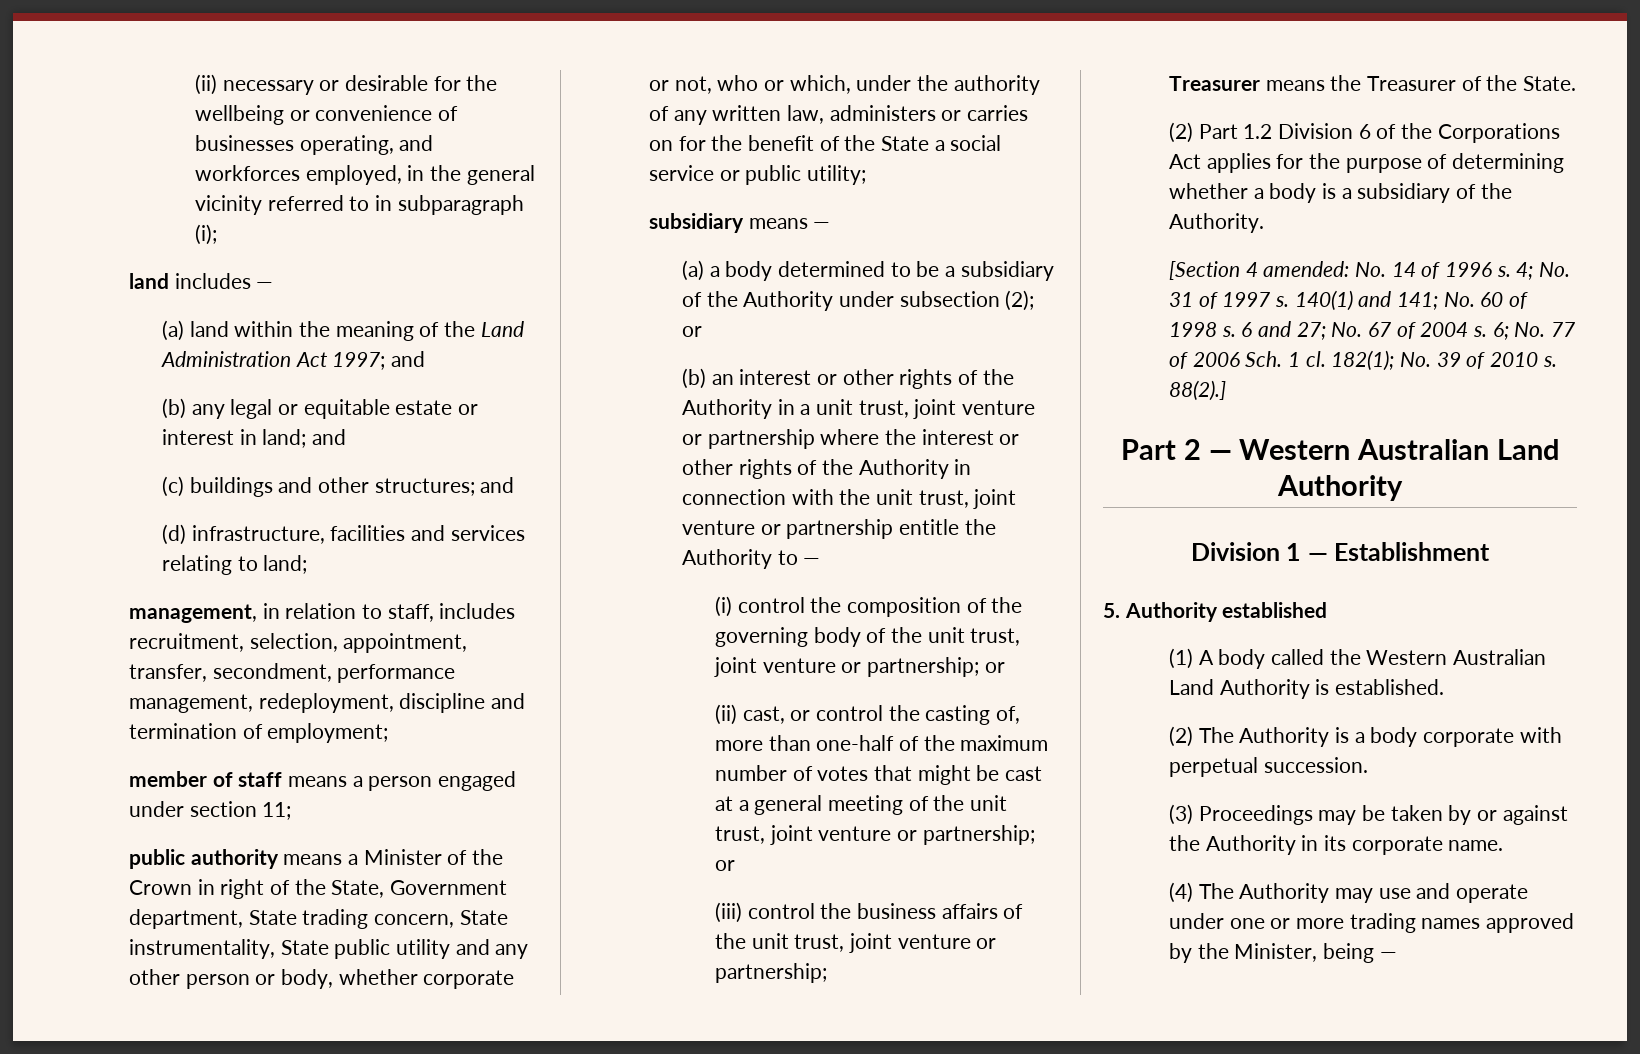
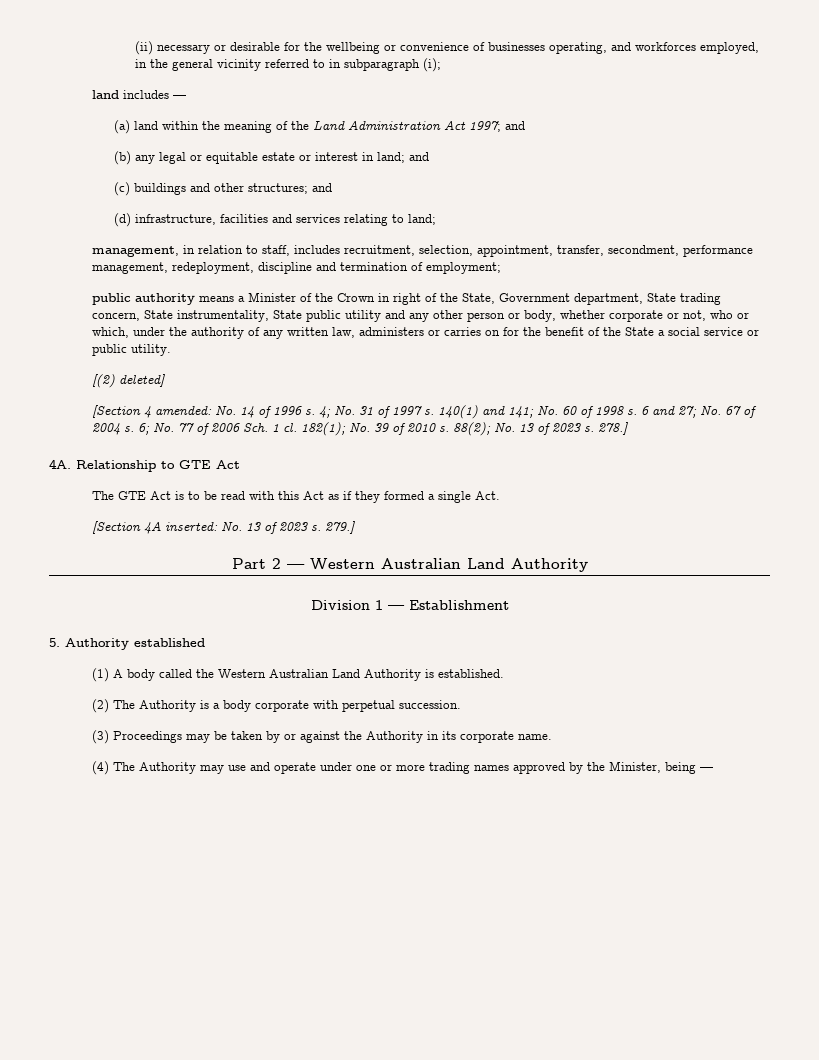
- member of staff means a person engaged under section 11;
- public authority means a Minister of the Crown in right of the State, Government department, State trading concern, State instrumentality, State public utility and any other person or body, whether corporate or not, who or which, under the authority of any written law, administers or carries on for the benefit of the State a social service or public utility;
- subsidiary means —
- (a) a body determined to be a subsidiary of the Authority under subsection (2); or
- (b) an interest or other rights of the Authority in a unit trust, joint venture or partnership where the interest or other rights of the Authority in connection with the unit trust, joint venture or partnership entitle the Authority to —
- (i) control the composition of the governing body of the unit trust, joint venture or partnership; or
- (ii) cast, or control the casting of, more than one-half of the maximum number of votes that might be cast at a general meeting of the unit trust, joint venture or partnership; or
- (iii) control the business affairs of the unit trust, joint venture or partnership;
- Treasurer means the Treasurer of the State.
- (2) Part 1.2 Division 6 of the Corporations Act applies for the purpose of determining whether a body is a subsidiary of the Authority.
+ public authority means a Minister of the Crown in right of the State, Government department, State trading concern, State instrumentality, State public utility and any other person or body, whether corporate or not, who or which, under the authority of any written law, administers or carries on for the benefit of the State a social service or public utility.
+ [(2) deleted]
- 88(2).]
+ 88(2); No. 13 of 2023 s. 278.]
+ 4A. Relationship to GTE Act
+ The GTE Act is to be read with this Act as if they formed a single Act.
+ [Section 4A inserted: No. 13 of 2023 s. 279.]

